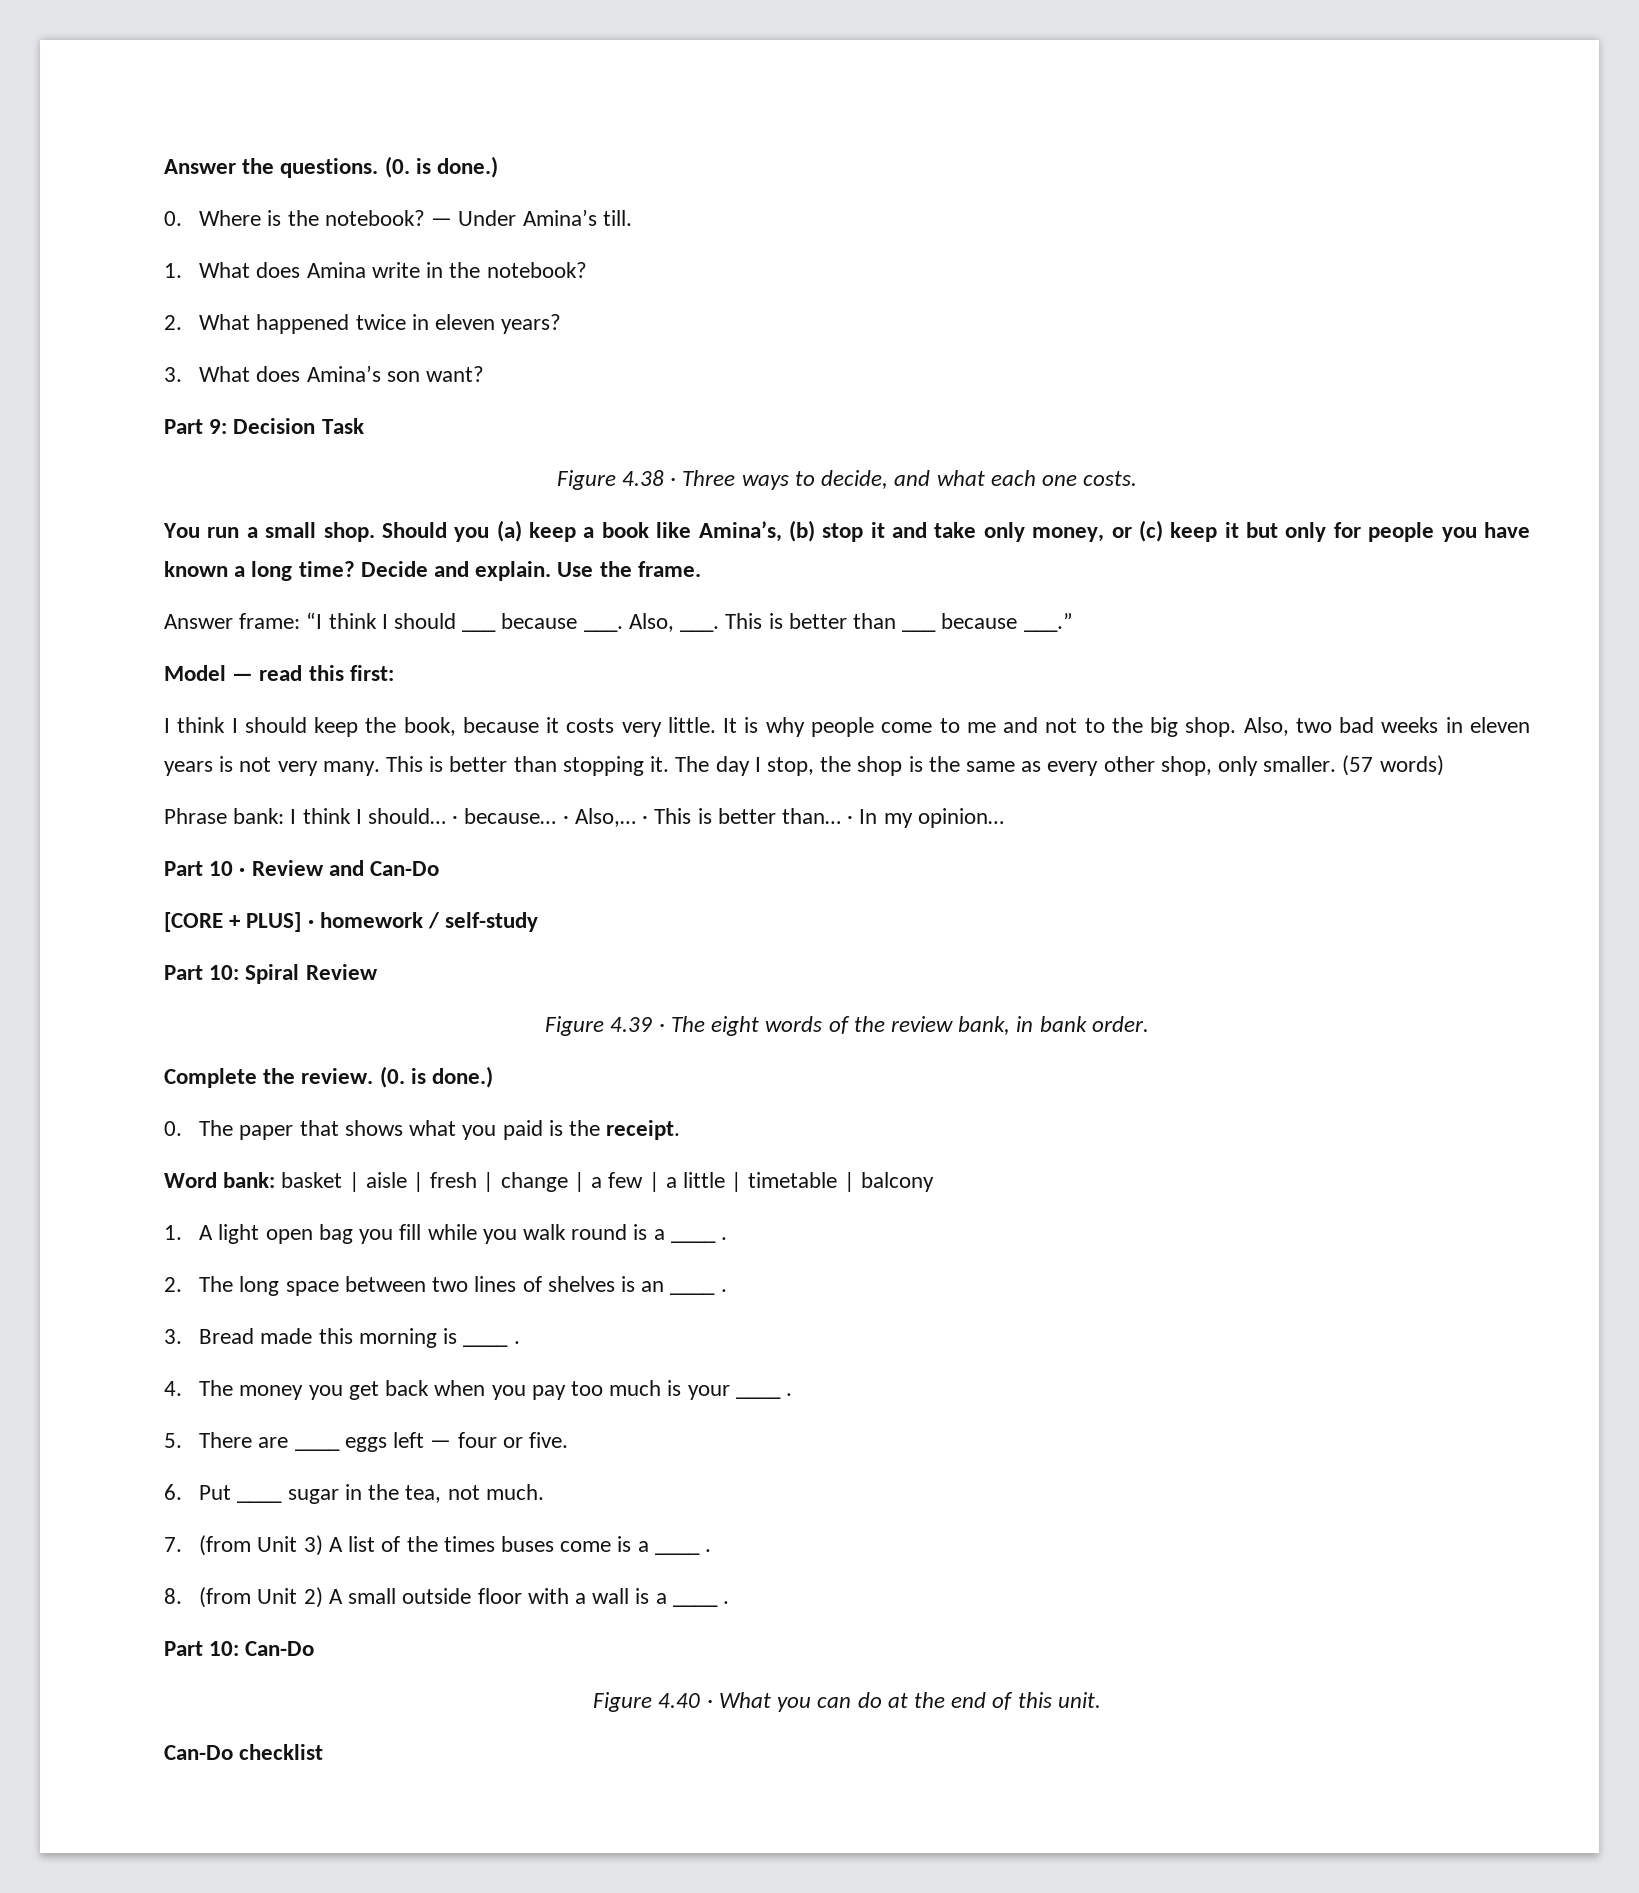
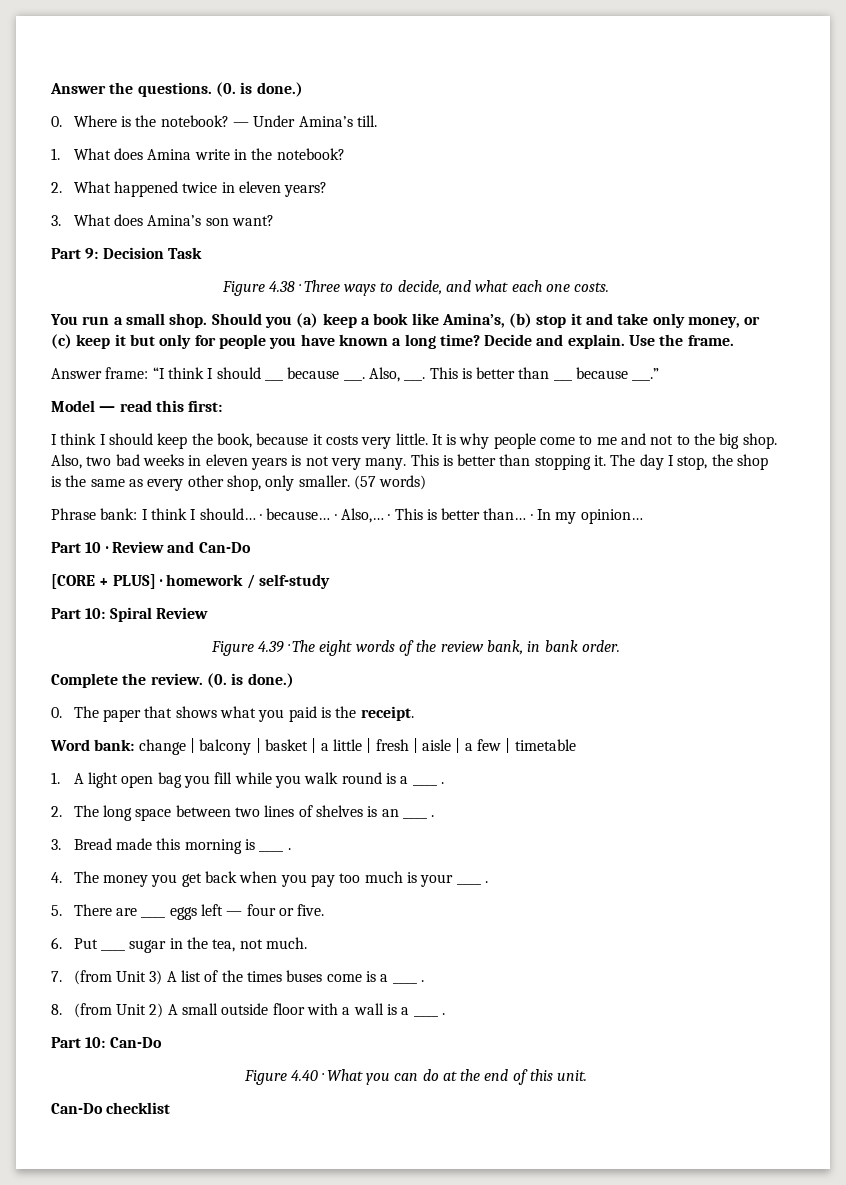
- Word bank: basket | aisle | fresh | change | a few | a little | timetable | balcony
+ Word bank: change | balcony | basket | a little | fresh | aisle | a few | timetable

